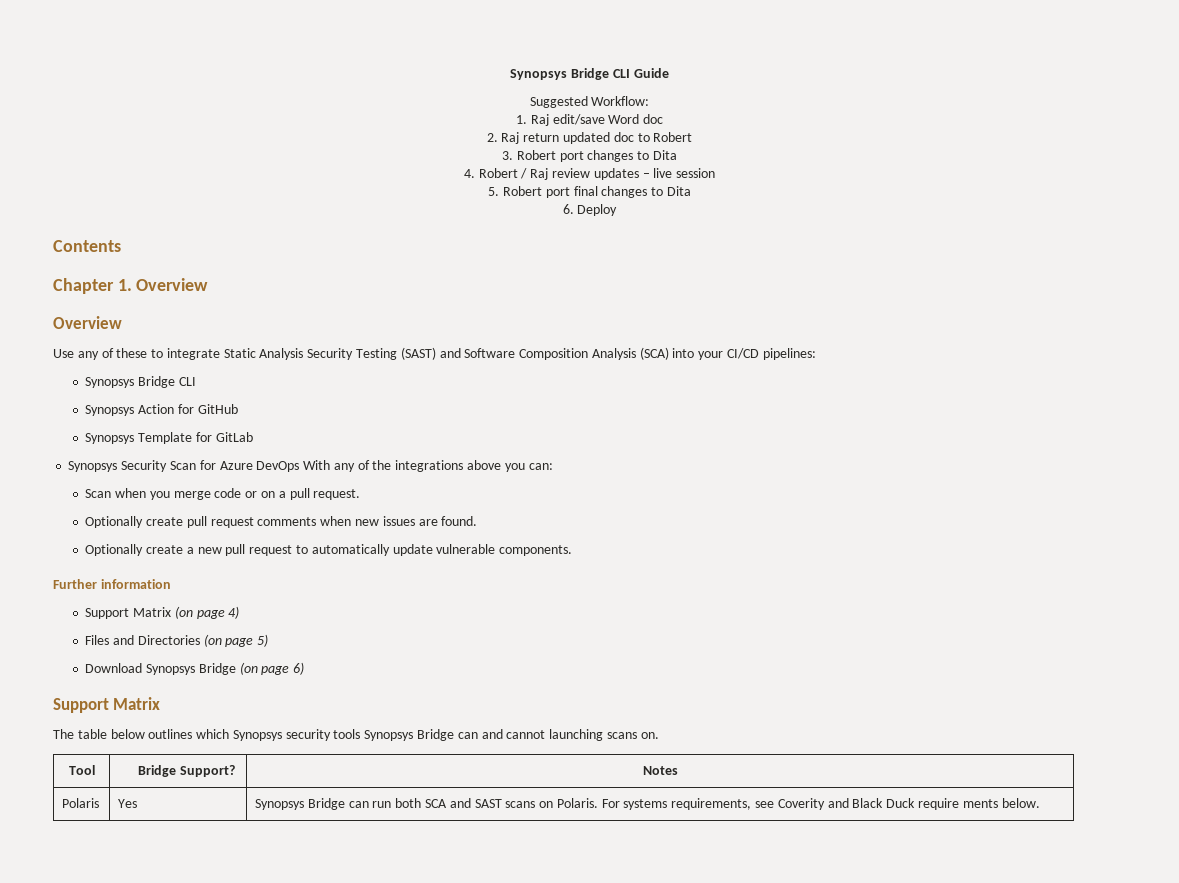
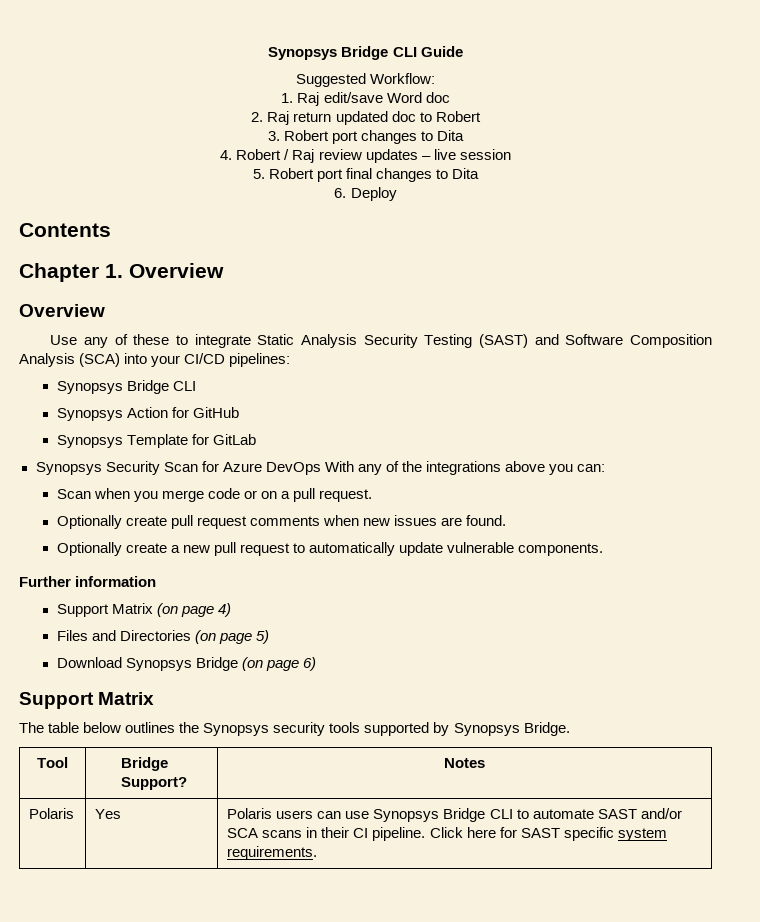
- The table below outlines which Synopsys security tools Synopsys Bridge can and cannot launching scans on.
+ The table below outlines the Synopsys security tools supported by Synopsys Bridge.
- Polaris | Yes | Synopsys Bridge can run both SCA and SAST scans on Polaris. For systems requirements, see Coverity and Black Duck require ments below.
+ Polaris | Yes | Polaris users can use Synopsys Bridge CLI to automate SAST and/or SCA scans in their CI pipeline. Click here for SAST specific system requirements.

